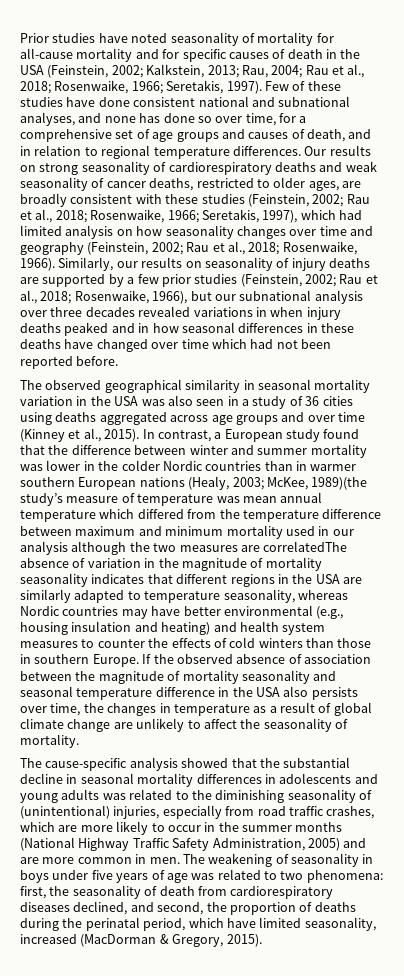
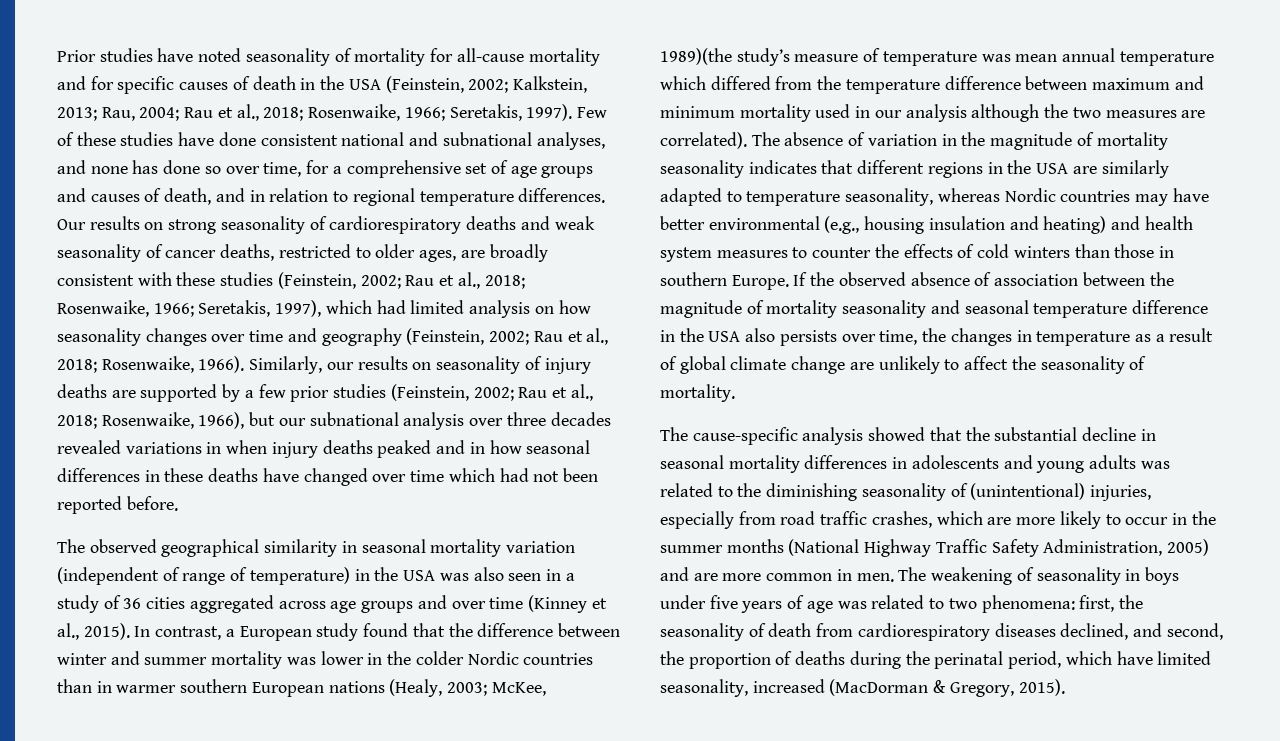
- The observed geographical similarity in seasonal mortality variation in the USA was also seen in a study of 36 cities using deaths aggregated across age groups and over time (Kinney et al., 2015).
+ The observed geographical similarity in seasonal mortality variation (independent of range of temperature) in the USA was also seen in a study of 36 cities aggregated across age groups and over time (Kinney et al., 2015).
- McKee, 1989)(the study’s measure of temperature was mean annual temperature which differed from the temperature difference between maximum and minimum mortality used in our analysis although the two measures are correlatedThe absence of variation in the magnitude of mortality seasonality indicates that different regions in the USA are similarly adapted to temperature seasonality, whereas Nordic countries may have better environmental (e.g., housing insulation and heating) and health system measures to counter the effects of cold winters than those in southern Europe.
+ McKee, 1989)(the study’s measure of temperature was mean annual temperature which differed from the temperature difference between maximum and minimum mortality used in our analysis although the two measures are correlated). The absence of variation in the magnitude of mortality seasonality indicates that different regions in the USA are similarly adapted to temperature seasonality, whereas Nordic countries may have better environmental (e.g., housing insulation and heating) and health system measures to counter the effects of cold winters than those in southern Europe.

